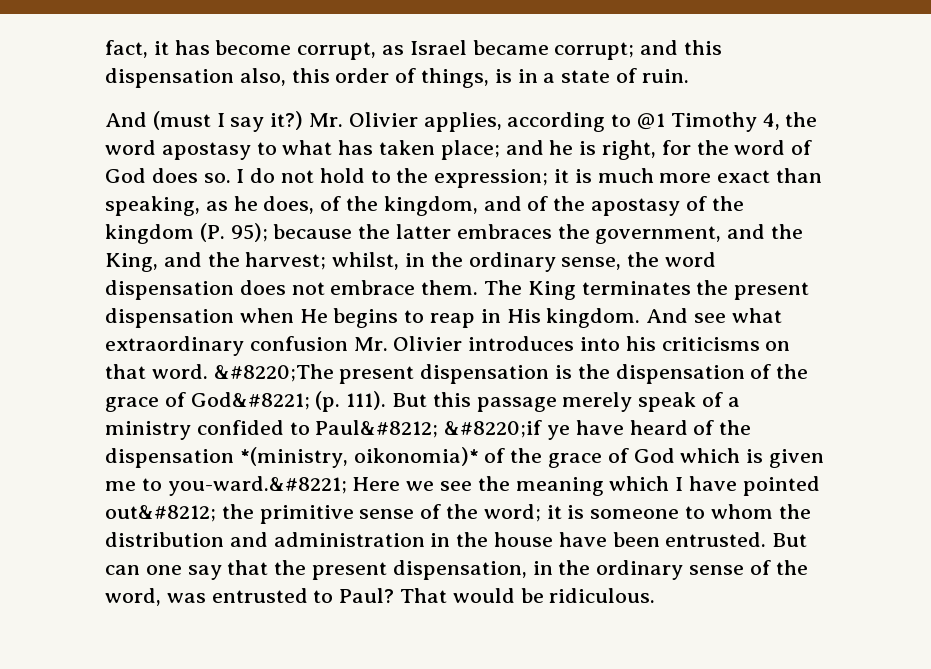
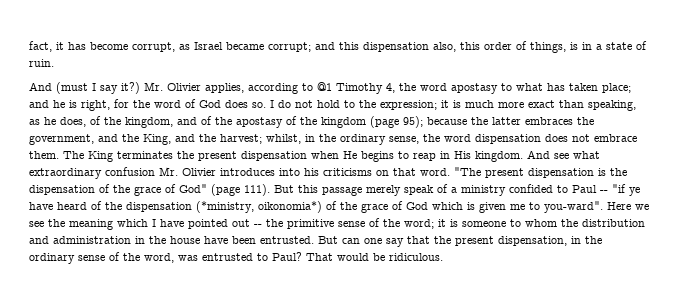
- I do not hold to the expression; it is much more exact than speaking, as he does, of the kingdom, and of the apostasy of the kingdom (P. 95); because the latter embraces the government, and the King, and the harvest; whilst, in the ordinary sense, the word dispensation does not embrace them.
+ I do not hold to the expression; it is much more exact than speaking, as he does, of the kingdom, and of the apostasy of the kingdom (page 95); because the latter embraces the government, and the King, and the harvest; whilst, in the ordinary sense, the word dispensation does not embrace them.
- &#8220;The present dispensation is the dispensation of the grace of God&#8221; (p. 111).
+ "The present dispensation is the dispensation of the grace of God" (page 111).
- But this passage merely speak of a ministry confided to Paul&#8212; &#8220;if ye have heard of the dispensation *(ministry, oikonomia)* of the grace of God which is given me to you-ward.&#8221; Here we see the meaning which I have pointed out&#8212; the primitive sense of the word; it is someone to whom the distribution and administration in the house have been entrusted.
+ But this passage merely speak of a ministry confided to Paul -- "if ye have heard of the dispensation (*ministry, oikonomia*) of the grace of God which is given me to you-ward". Here we see the meaning which I have pointed out -- the primitive sense of the word; it is someone to whom the distribution and administration in the house have been entrusted.

